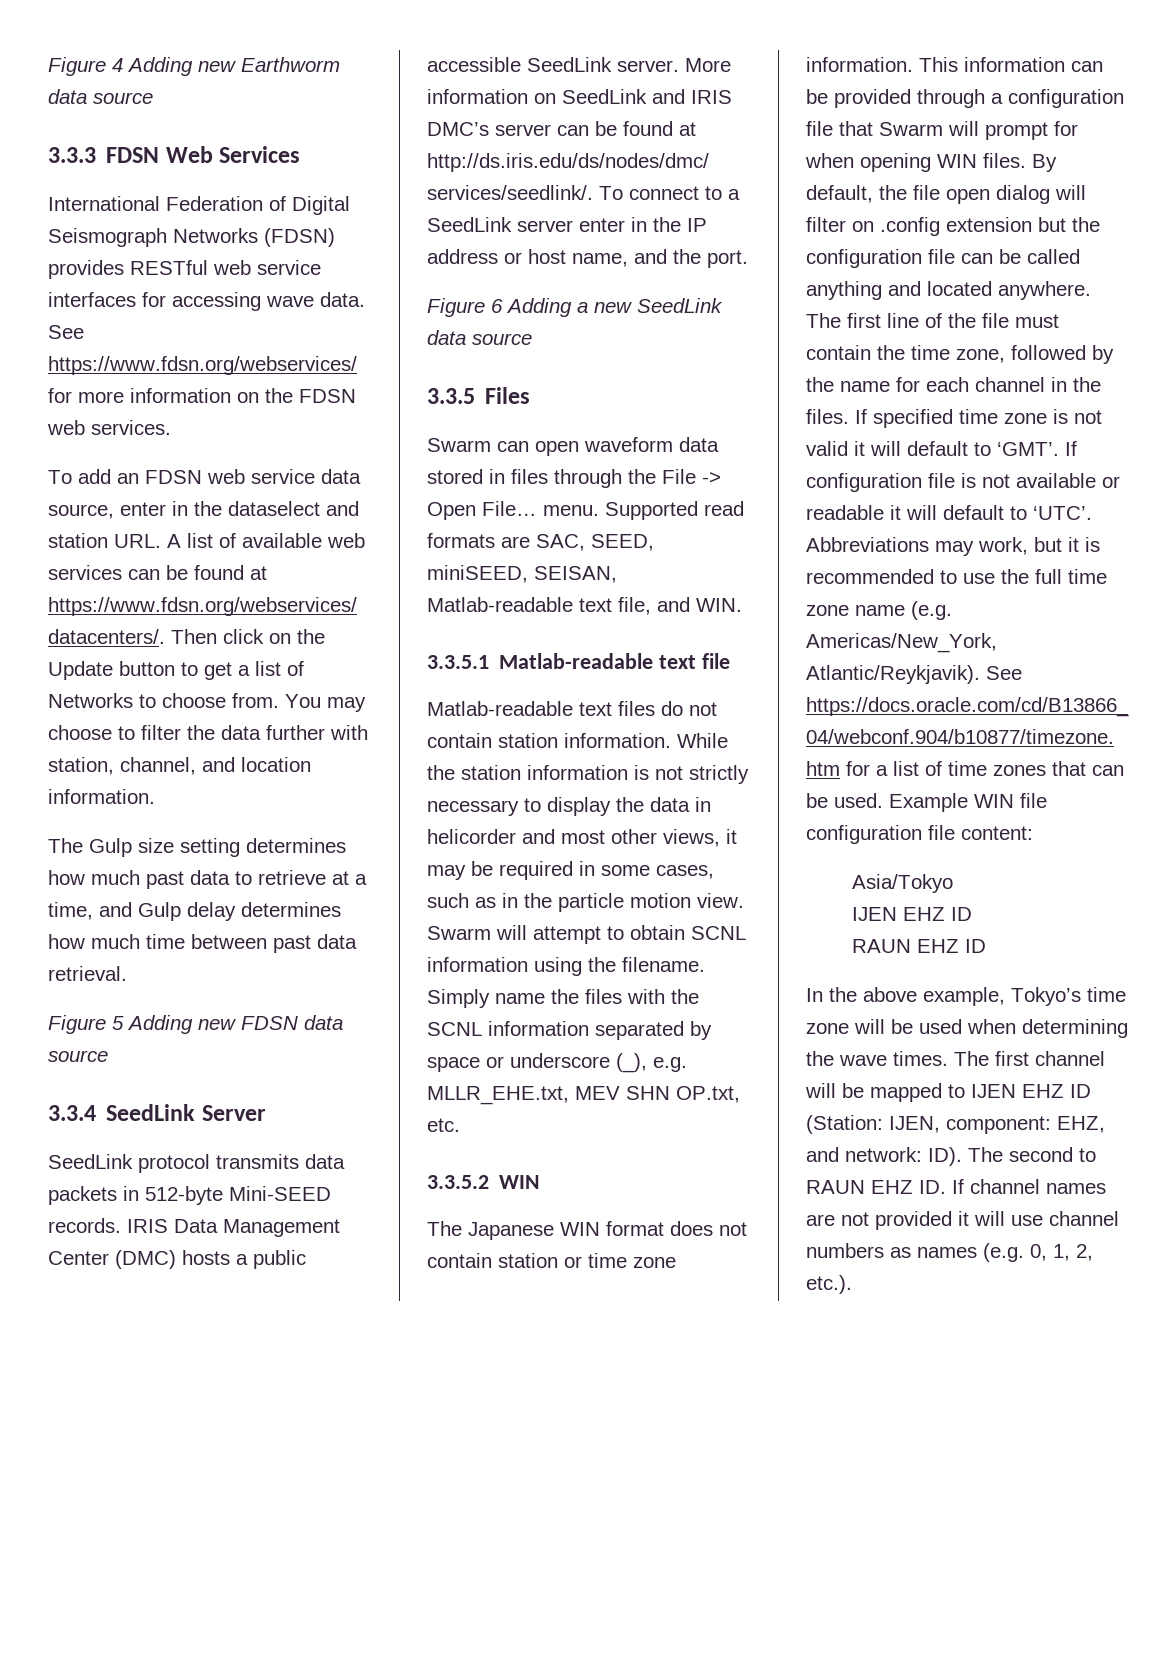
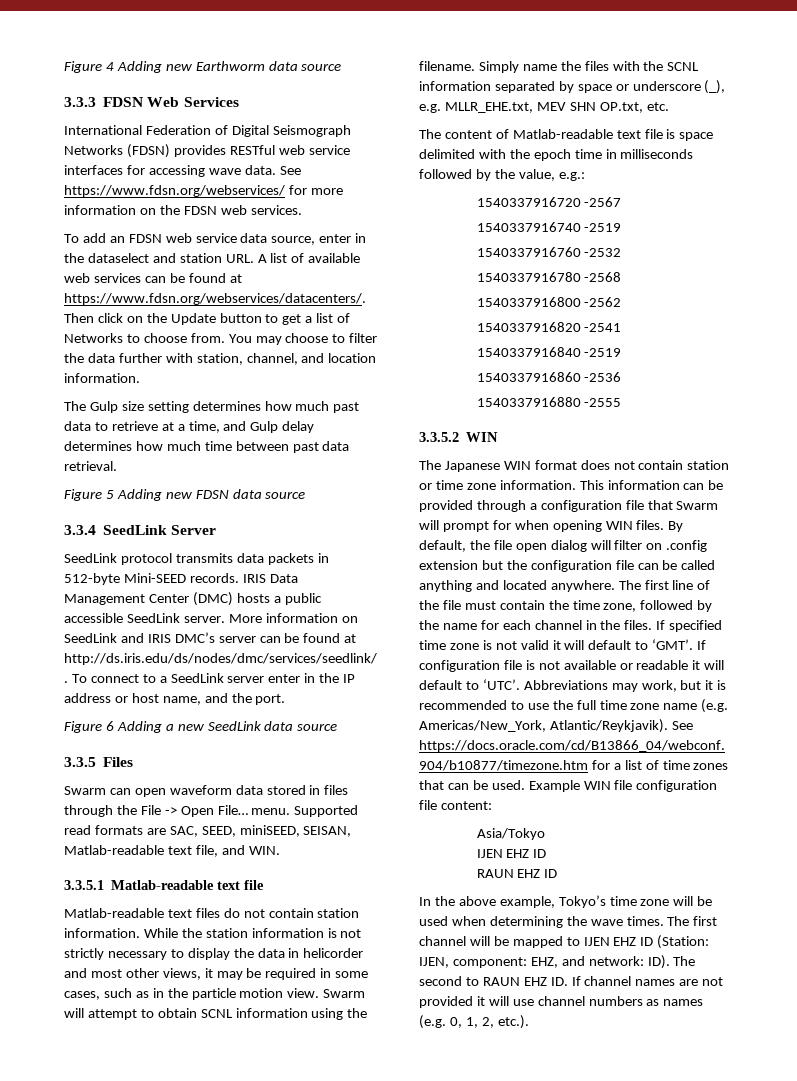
+ The content of Matlab-readable text file is space delimited with the epoch time in milliseconds followed by the value, e.g.:
+ 1540337916720 -2567
+ 1540337916740 -2519
+ 1540337916760 -2532
+ 1540337916780 -2568
+ 1540337916800 -2562
+ 1540337916820 -2541
+ 1540337916840 -2519
+ 1540337916860 -2536
+ 1540337916880 -2555

